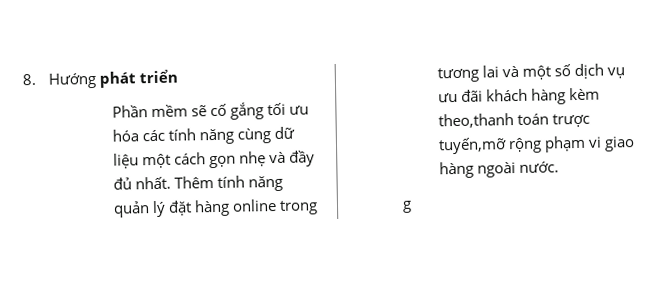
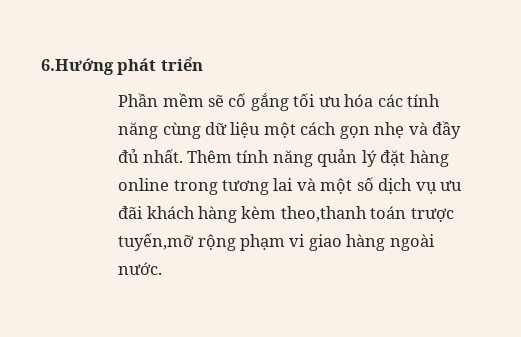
- 8. Hướng phát triển
+ 6.Hướng phát triển
- g

